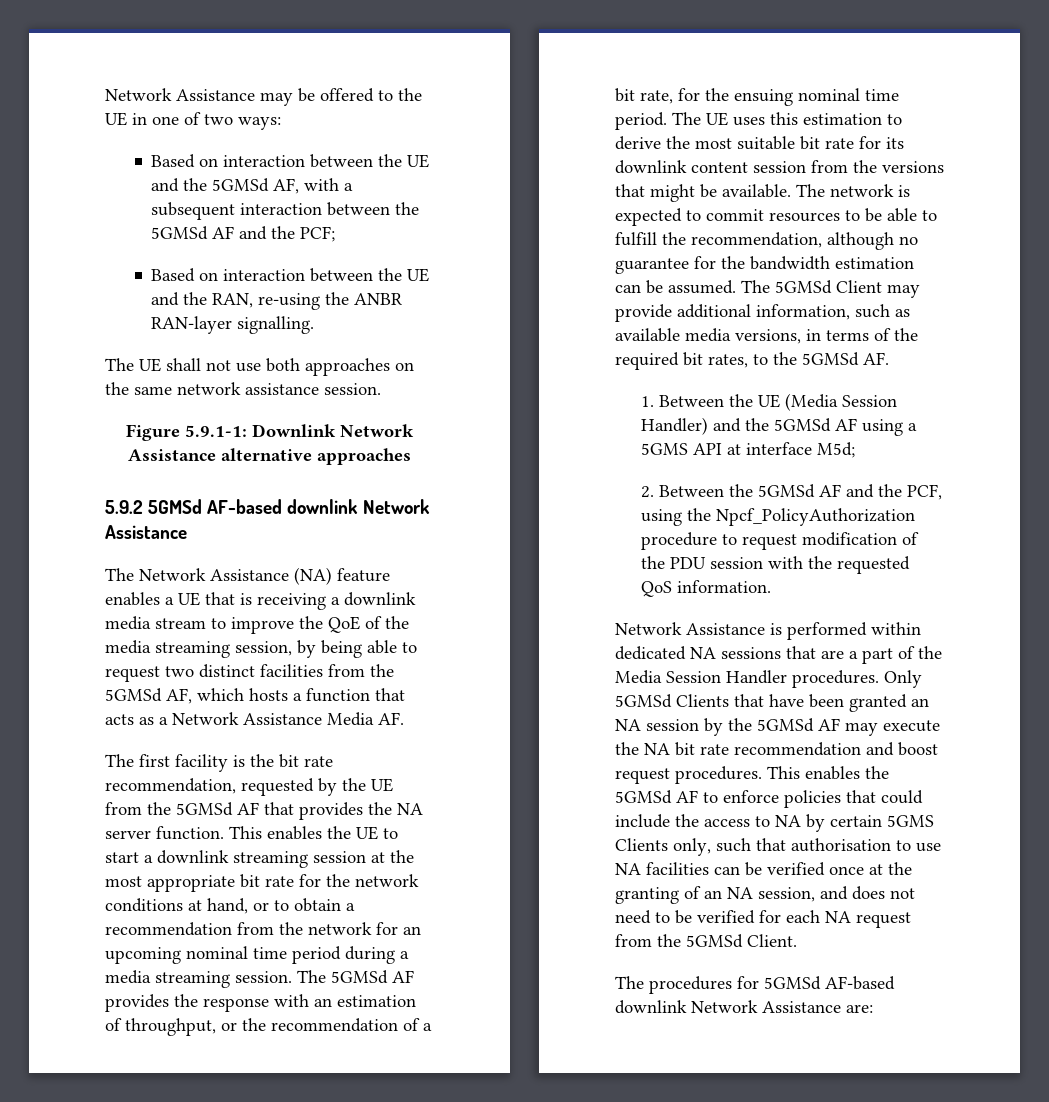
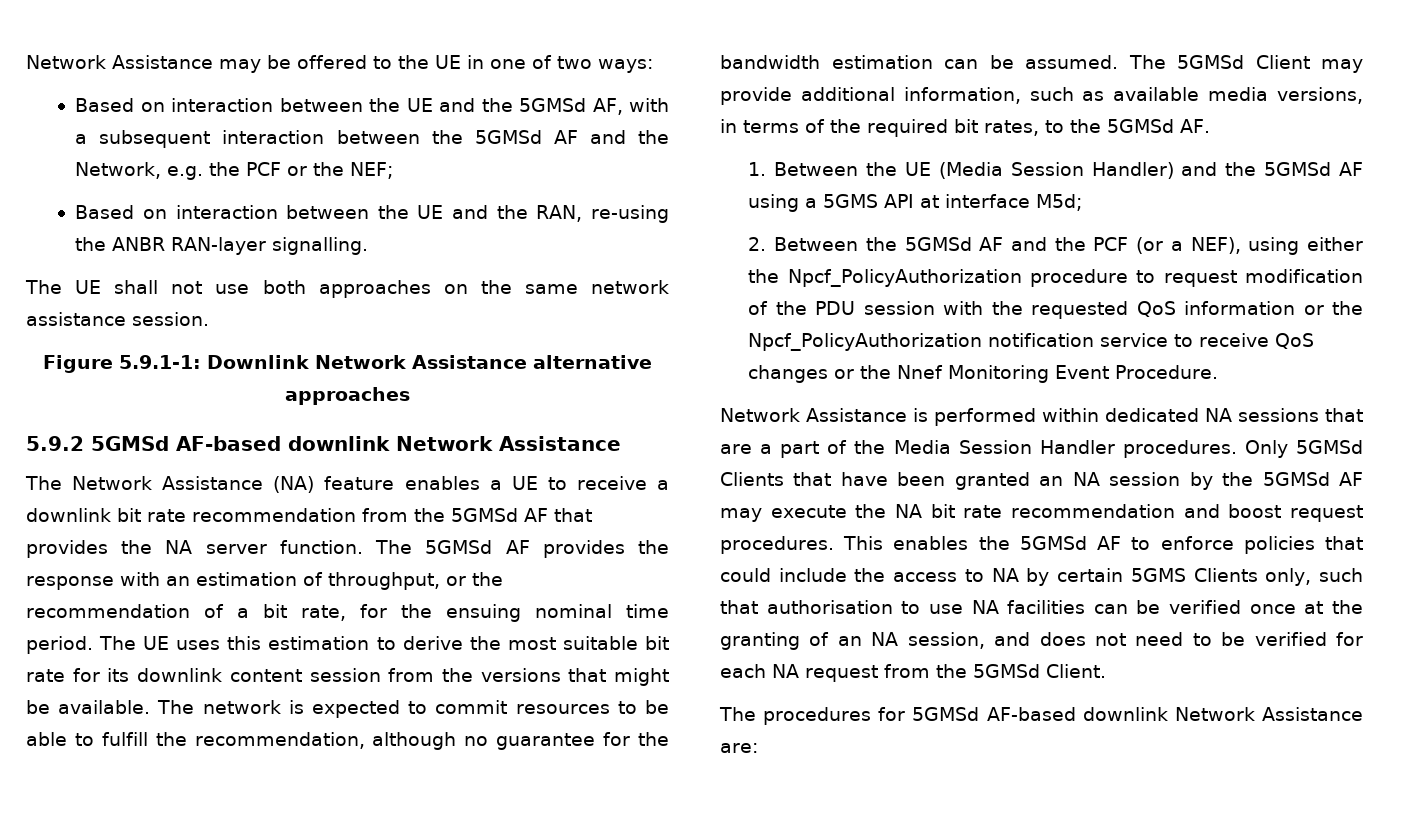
- Based on interaction between the UE and the 5GMSd AF, with a subsequent interaction between the 5GMSd AF and the PCF;
+ Based on interaction between the UE and the 5GMSd AF, with a subsequent interaction between the 5GMSd AF and the Network, e.g. the PCF or the NEF;
- The Network Assistance (NA) feature enables a UE that is receiving a downlink media stream to improve the QoE of the media streaming session, by being able to request two distinct facilities from the 5GMSd AF, which hosts a function that acts as a Network Assistance Media AF.
- The first facility is the bit rate recommendation, requested by the UE from the 5GMSd AF that provides the NA server function.
+ The Network Assistance (NA) feature enables a UE to receive a downlink bit rate recommendation from the 5GMSd AF that provides the NA server function.
- This enables the UE to start a downlink streaming session at the most appropriate bit rate for the network conditions at hand, or to obtain a recommendation from the network for an upcoming nominal time period during a media streaming session.
- 2. Between the 5GMSd AF and the PCF, using the Npcf_PolicyAuthorization procedure to request modification of the PDU session with the requested QoS information.
+ 2. Between the 5GMSd AF and the PCF (or a NEF), using either the Npcf_PolicyAuthorization procedure to request modification of the PDU session with the requested QoS information or the Npcf_PolicyAuthorization notification service to receive QoS changes or the Nnef Monitoring Event Procedure.

